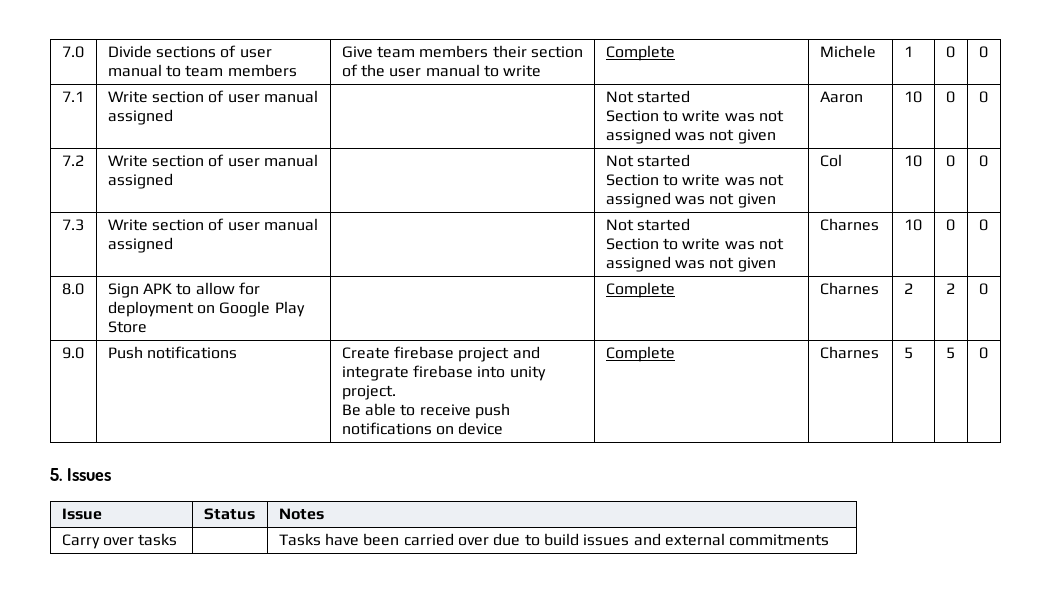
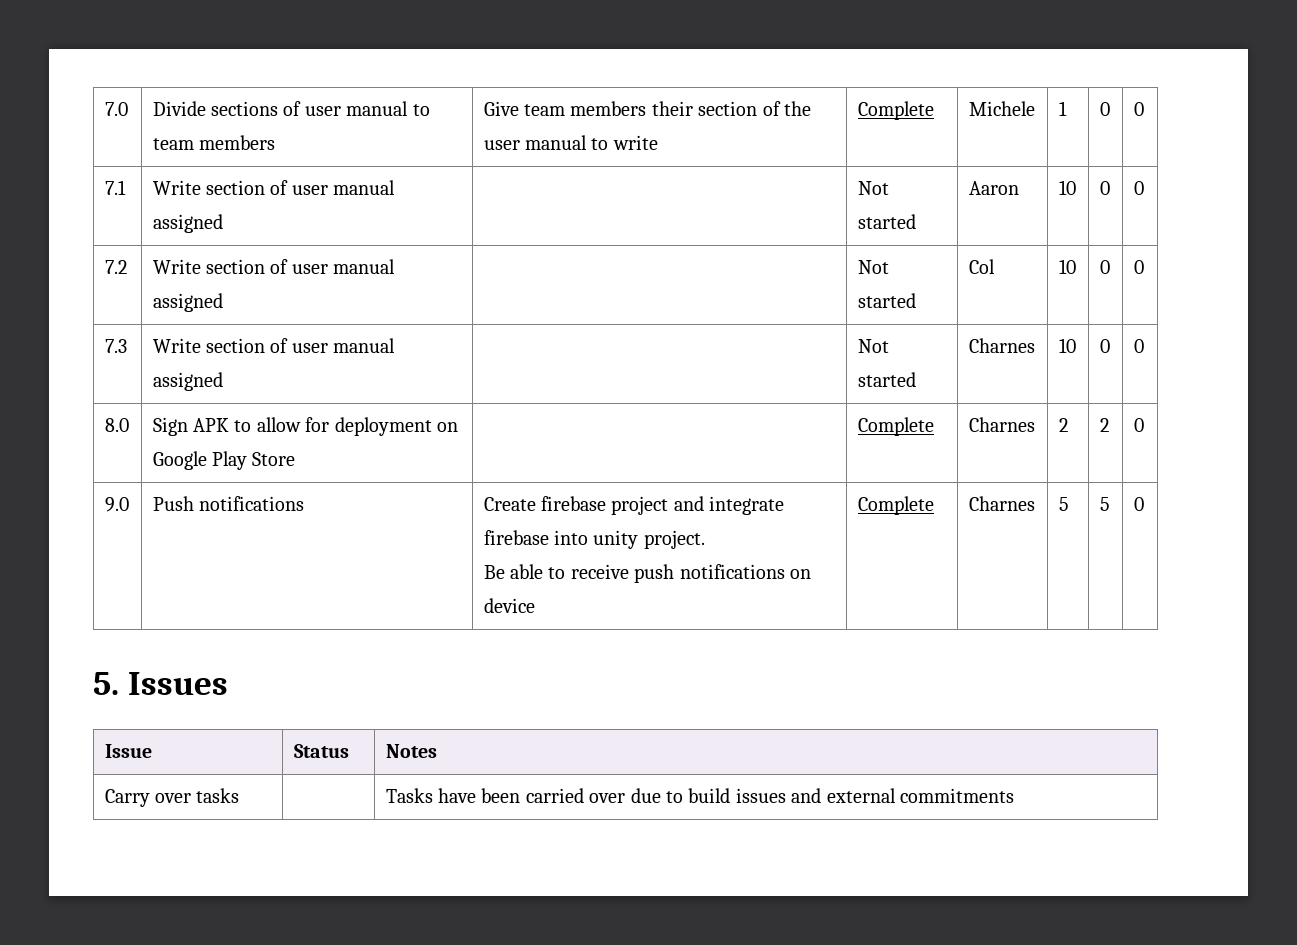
- 7.1 | Write section of user manual assigned | | Not started
- Section to write was not assigned was not given | Aaron | 10 | 0 | 0
+ 7.1 | Write section of user manual assigned | | Not started | Aaron | 10 | 0 | 0
- 7.2 | Write section of user manual assigned | | Not started
- Section to write was not assigned was not given | Col | 10 | 0 | 0
+ 7.2 | Write section of user manual assigned | | Not started | Col | 10 | 0 | 0
- 7.3 | Write section of user manual assigned | | Not started
- Section to write was not assigned was not given | Charnes | 10 | 0 | 0
+ 7.3 | Write section of user manual assigned | | Not started | Charnes | 10 | 0 | 0

